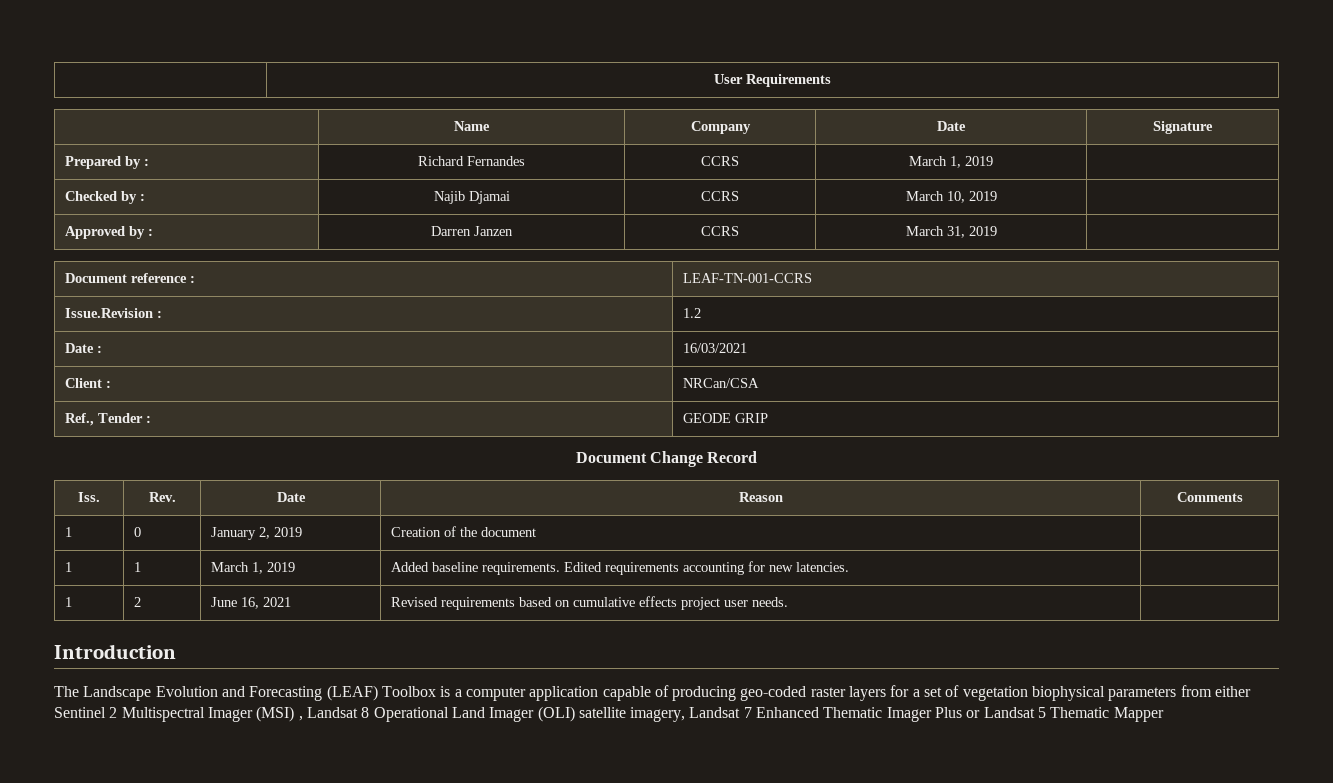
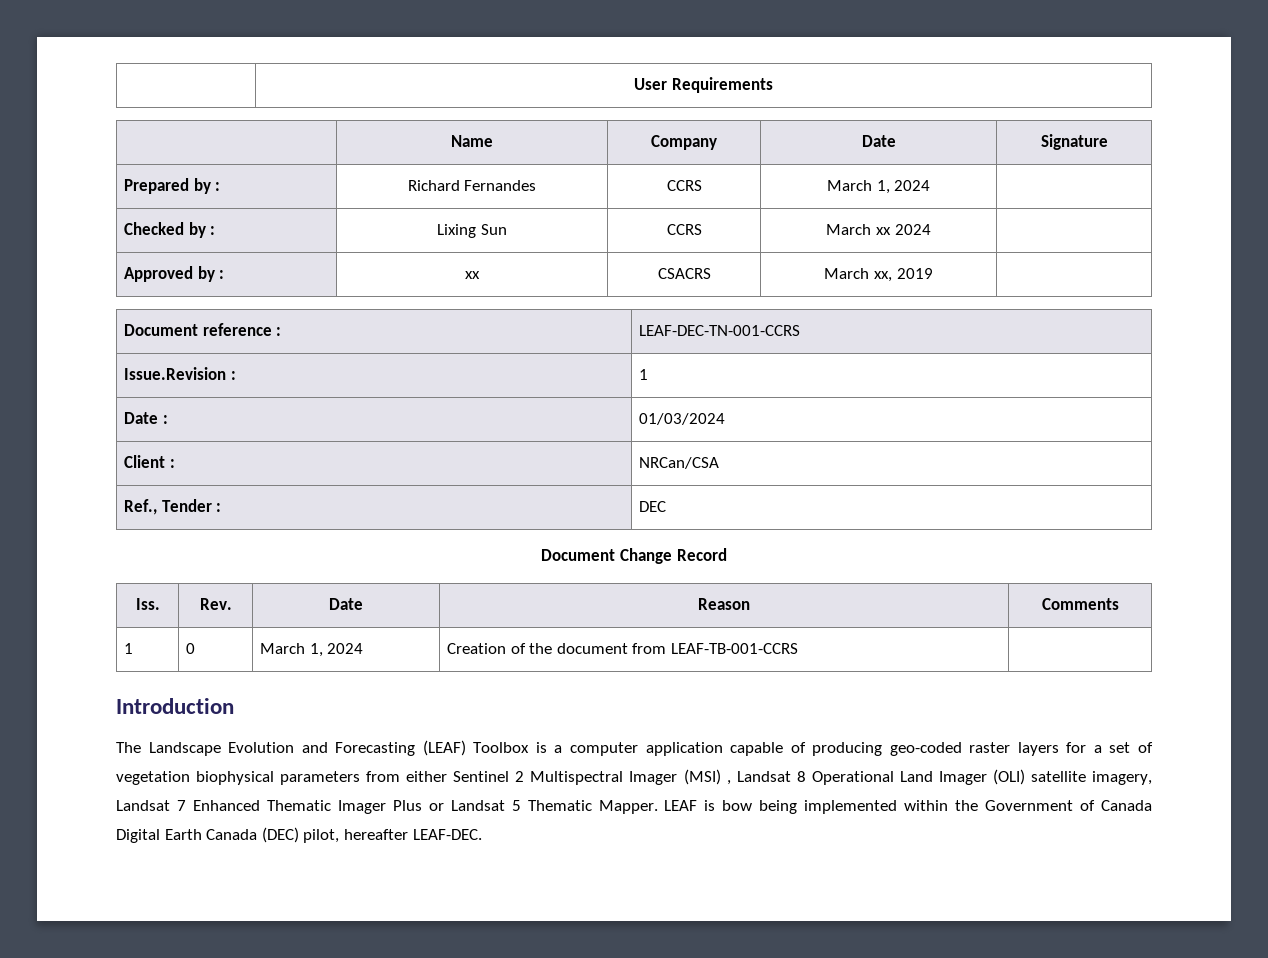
- Prepared by : | Richard Fernandes | CCRS | March 1, 2019 |
+ Prepared by : | Richard Fernandes | CCRS | March 1, 2024 |
- Checked by : | Najib Djamai | CCRS | March 10, 2019 |
+ Checked by : | Lixing Sun | CCRS | March xx 2024 |
- Approved by : | Darren Janzen | CCRS | March 31, 2019 |
+ Approved by : | xx | CSACRS | March xx, 2019 |
- Document reference : | LEAF-TN-001-CCRS
+ Document reference : | LEAF-DEC-TN-001-CCRS
- Issue.Revision : | 1.2
+ Issue.Revision : | 1
- Date : | 16/03/2021
+ Date : | 01/03/2024
- Ref., Tender : | GEODE GRIP
+ Ref., Tender : | DEC
- 1 | 0 | January 2, 2019 | Creation of the document |
- 1 | 1 | March 1, 2019 | Added baseline requirements. Edited requirements accounting for new latencies. |
- 1 | 2 | June 16, 2021 | Revised requirements based on cumulative effects project user needs. |
+ 1 | 0 | March 1, 2024 | Creation of the document from LEAF-TB-001-CCRS |
- The Landscape Evolution and Forecasting (LEAF) Toolbox is a computer application capable of producing geo-coded raster layers for a set of vegetation biophysical parameters from either Sentinel 2 Multispectral Imager (MSI) , Landsat 8 Operational Land Imager (OLI) satellite imagery, Landsat 7 Enhanced Thematic Imager Plus or Landsat 5 Thematic Mapper
+ The Landscape Evolution and Forecasting (LEAF) Toolbox is a computer application capable of producing geo-coded raster layers for a set of vegetation biophysical parameters from either Sentinel 2 Multispectral Imager (MSI) , Landsat 8 Operational Land Imager (OLI) satellite imagery, Landsat 7 Enhanced Thematic Imager Plus or Landsat 5 Thematic Mapper. LEAF is bow being implemented within the Government of Canada Digital Earth Canada (DEC) pilot, hereafter LEAF-DEC.

